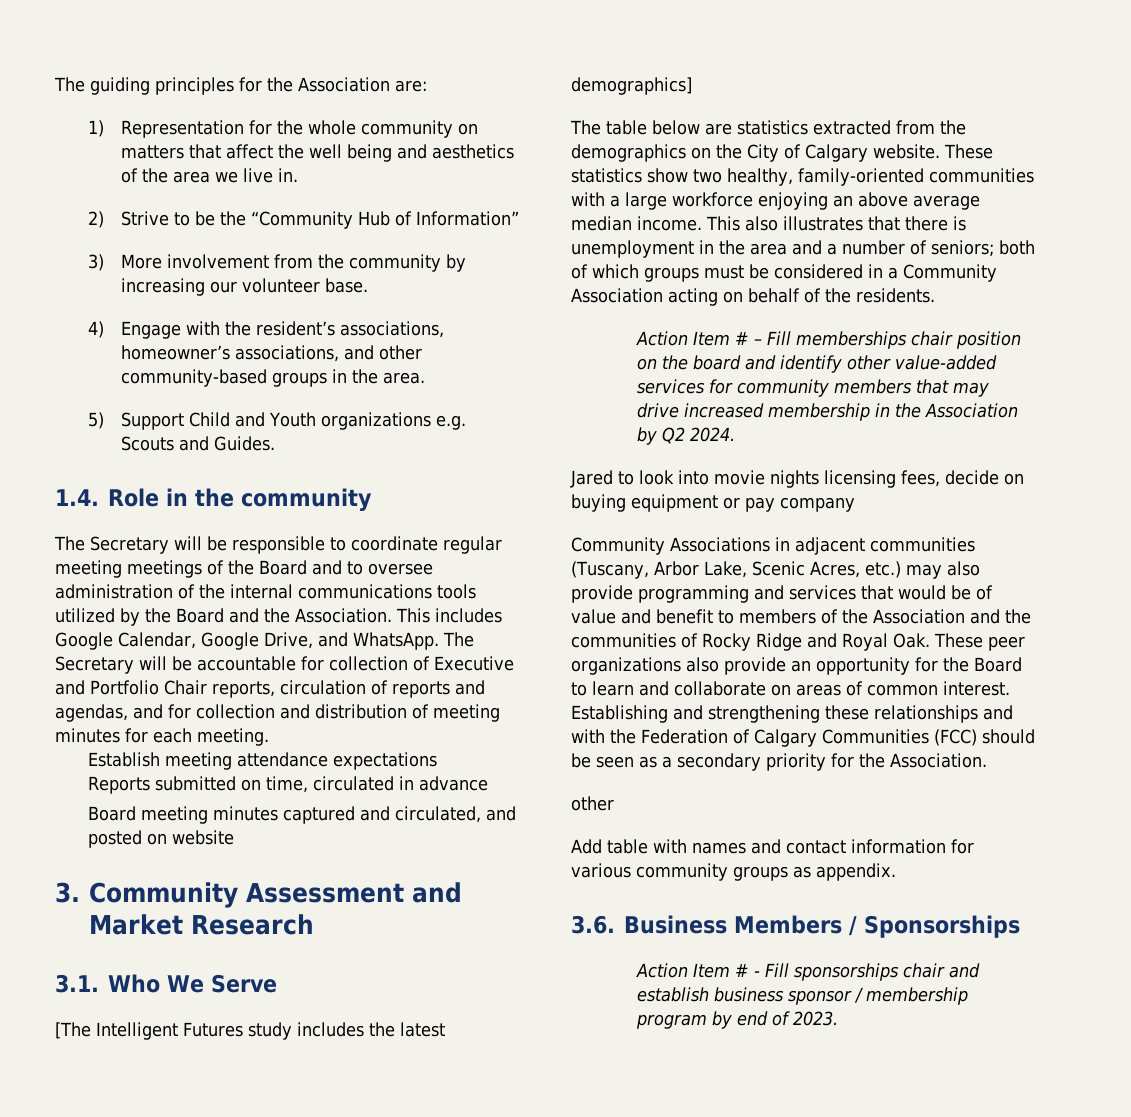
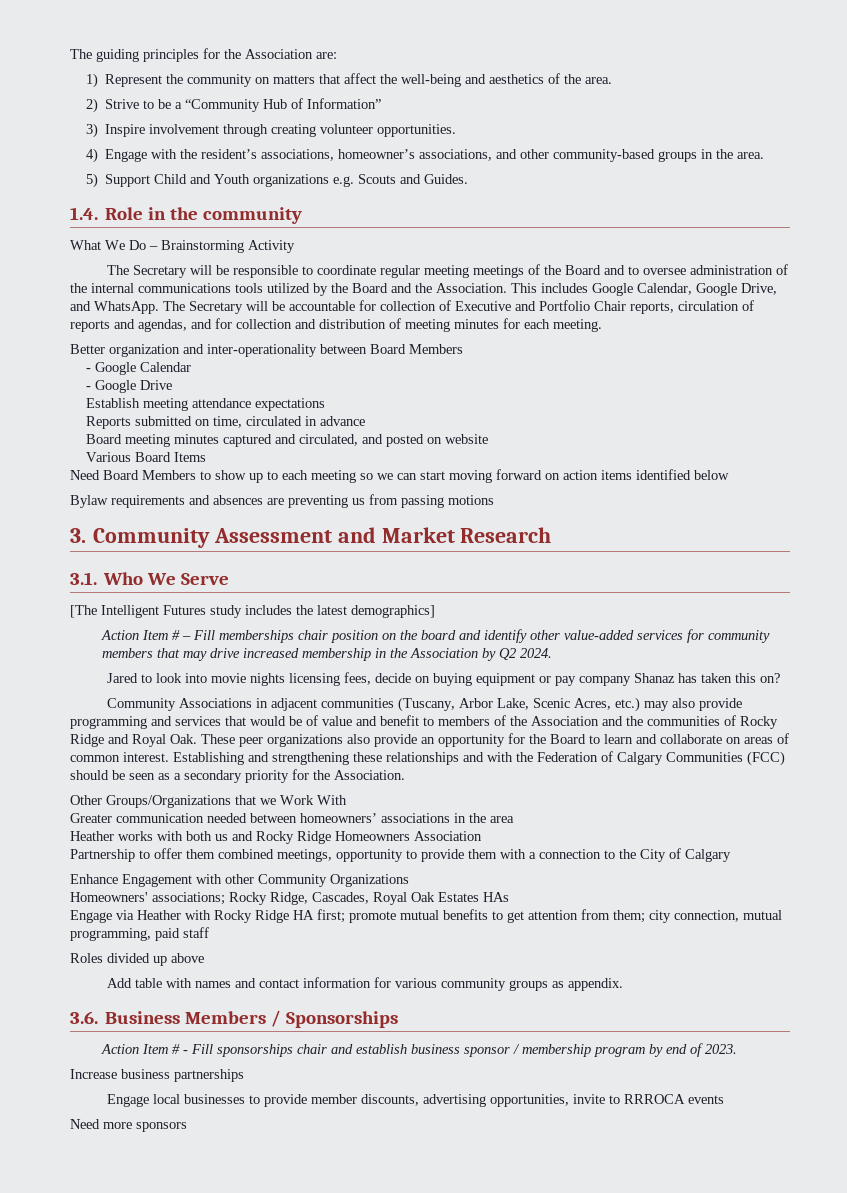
- 1) Representation for the whole community on matters that affect the well being and aesthetics of the area we live in.
+ 1) Represent the community on matters that affect the well-being and aesthetics of the area.
- 2) Strive to be the “Community Hub of Information”
+ 2) Strive to be a “Community Hub of Information”
- 3) More involvement from the community by increasing our volunteer base.
+ 3) Inspire involvement through creating volunteer opportunities.
+ What We Do – Brainstorming Activity
+ Better organization and inter-operationality between Board Members
+ - Google Calendar
+ - Google Drive
+ Various Board Items
+ Need Board Members to show up to each meeting so we can start moving forward on action items identified below
+ Bylaw requirements and absences are preventing us from passing motions
- The table below are statistics extracted from the demographics on the City of Calgary website. These statistics show two healthy, family-oriented communities with a large workforce enjoying an above average median income. This also illustrates that there is unemployment in the area and a number of seniors; both of which groups must be considered in a Community Association acting on behalf of the residents.
- Jared to look into movie nights licensing fees, decide on buying equipment or pay company
+ Jared to look into movie nights licensing fees, decide on buying equipment or pay company Shanaz has taken this on?
  Establishing and strengthening these relationships and with the Federation of Calgary Communities (FCC) should be seen as a secondary priority for the Association.
- other
+ Other Groups/Organizations that we Work With
+ Greater communication needed between homeowners’ associations in the area
+ Heather works with both us and Rocky Ridge Homeowners Association
+ Partnership to offer them combined meetings, opportunity to provide them with a connection to the City of Calgary
+ Enhance Engagement with other Community Organizations
+ Homeowners' associations; Rocky Ridge, Cascades, Royal Oak Estates HAs
+ Engage via Heather with Rocky Ridge HA first; promote mutual benefits to get attention from them; city connection, mutual programming, paid staff
+ Roles divided up above
+ Increase business partnerships
+ Engage local businesses to provide member discounts, advertising opportunities, invite to RRROCA events
+ Need more sponsors

